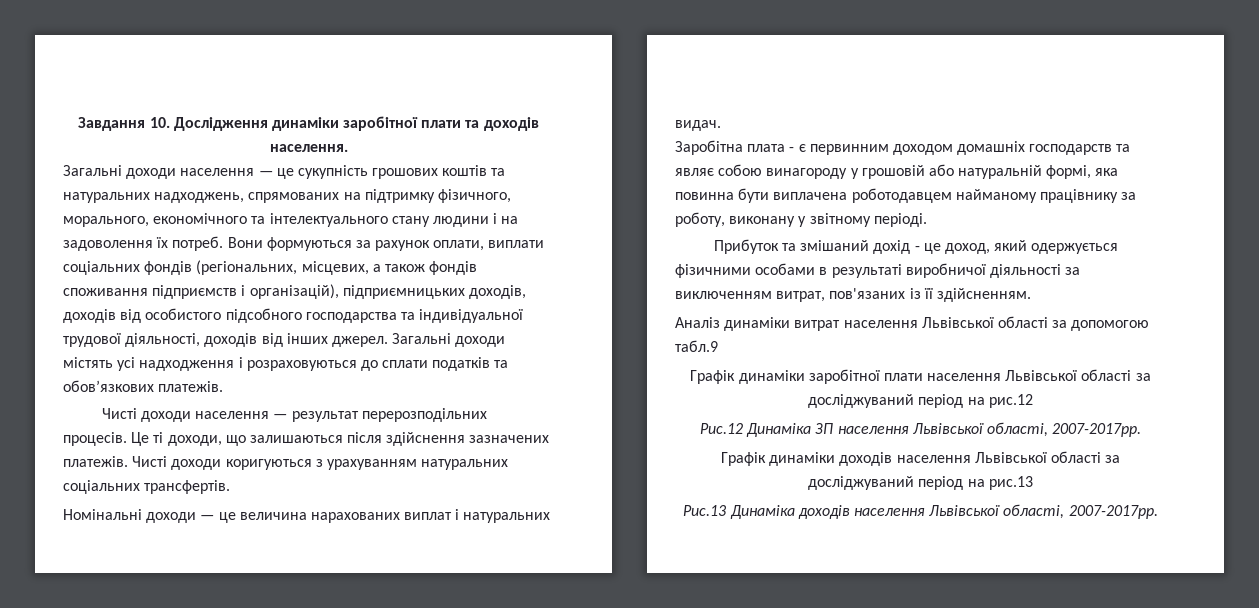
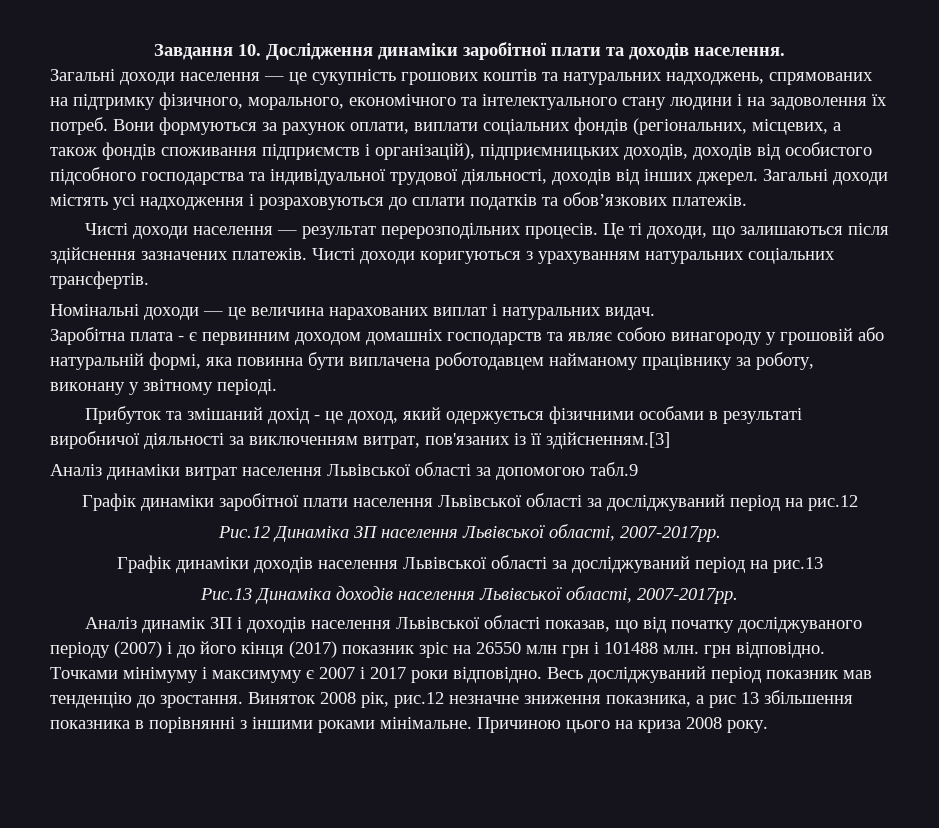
- Прибуток та змішаний дохід - це доход, який одержується фізичними особами в результаті виробничої діяльності за виключенням витрат, пов'язаних із її здійсненням.
+ Прибуток та змішаний дохід - це доход, який одержується фізичними особами в результаті виробничої діяльності за виключенням витрат, пов'язаних із її здійсненням.[3]
+ Аналіз динамік ЗП і доходів населення Львівської області показав, що від початку досліджуваного періоду (2007) і до його кінця (2017) показник зріс на 26550 млн грн і 101488 млн. грн відповідно. Точками мінімуму і максимуму є 2007 і 2017 роки відповідно. Весь досліджуваний період показник мав тенденцію до зростання. Виняток 2008 рік, рис.12 незначне зниження показника, а рис 13 збільшення показника в порівнянні з іншими роками мінімальне. Причиною цього на криза 2008 року.

